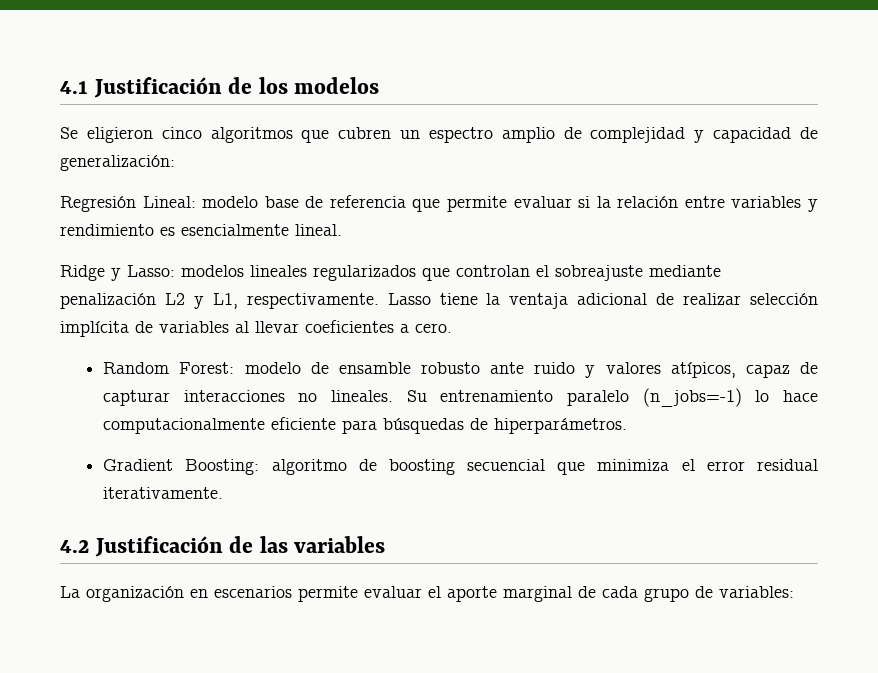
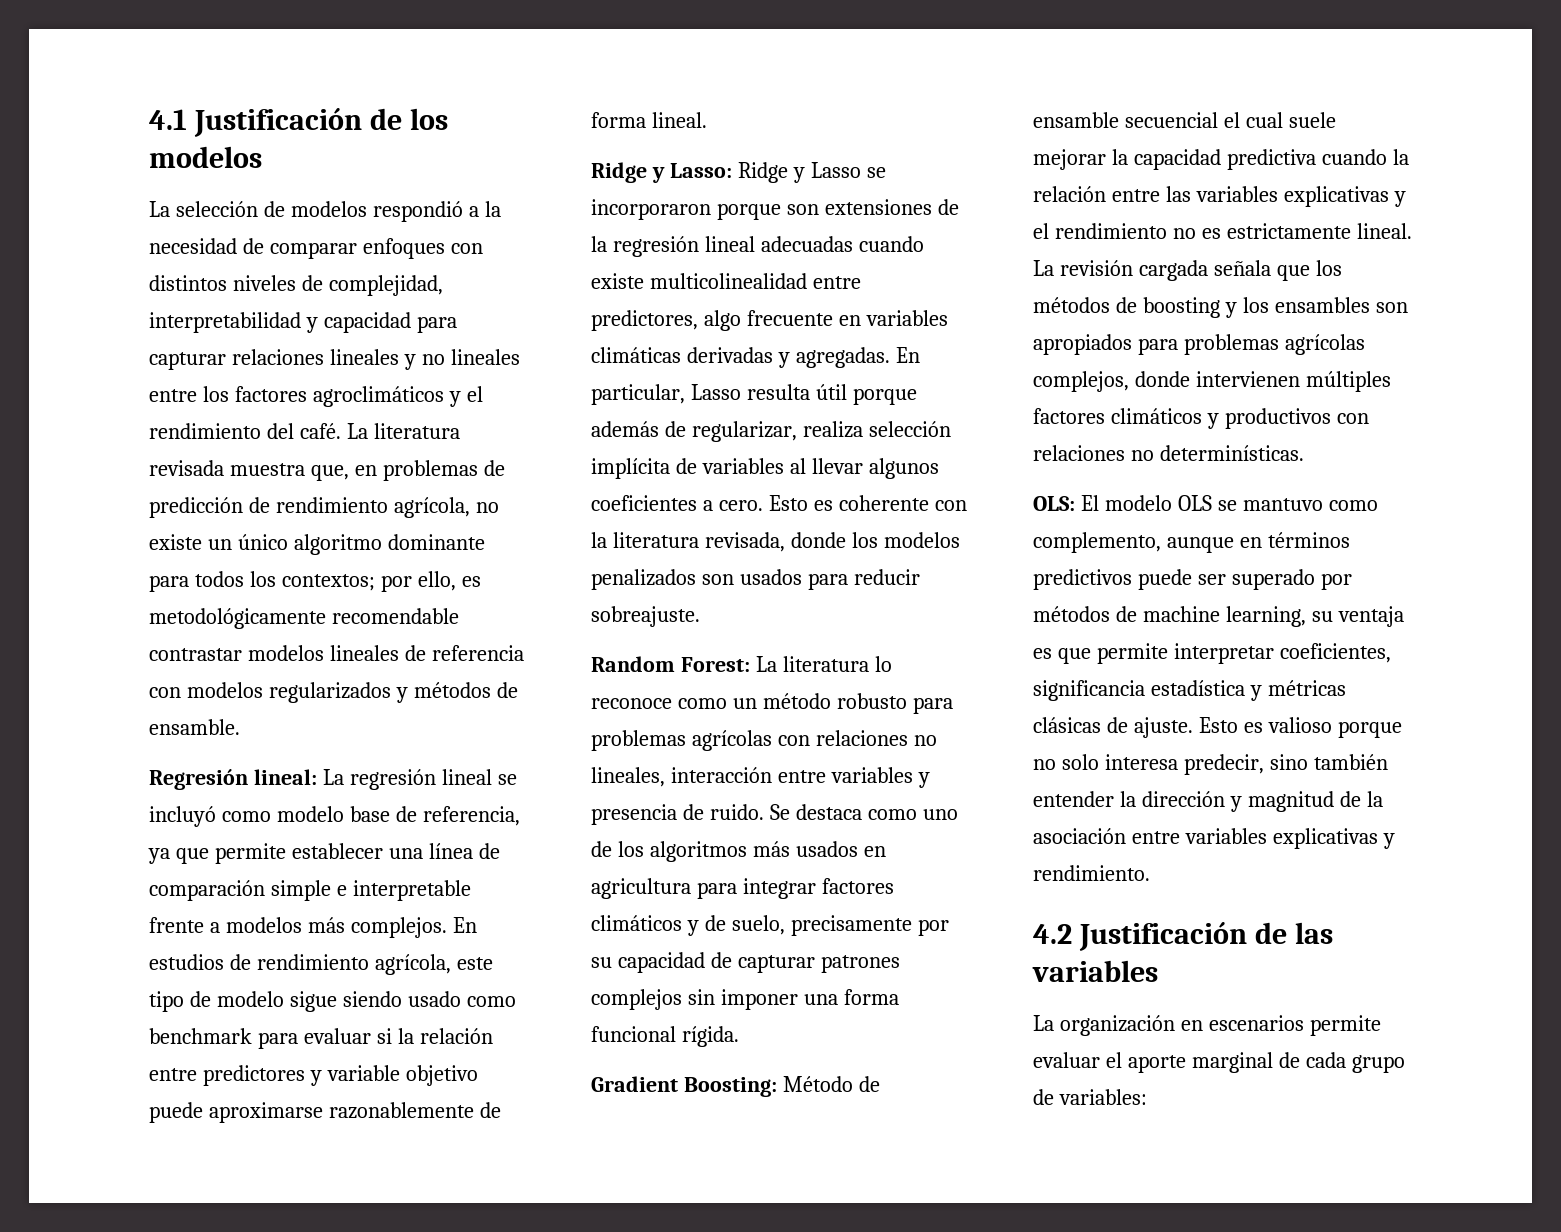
- Se eligieron cinco algoritmos que cubren un espectro amplio de complejidad y capacidad de generalización:
- Regresión Lineal: modelo base de referencia que permite evaluar si la relación entre variables y rendimiento es esencialmente lineal.
- Ridge y Lasso: modelos lineales regularizados que controlan el sobreajuste mediante penalización L2 y L1, respectivamente. Lasso tiene la ventaja adicional de realizar selección implícita de variables al llevar coeficientes a cero.
- Random Forest: modelo de ensamble robusto ante ruido y valores atípicos, capaz de capturar interacciones no lineales. Su entrenamiento paralelo (n_jobs=-1) lo hace computacionalmente eficiente para búsquedas de hiperparámetros.
- Gradient Boosting: algoritmo de boosting secuencial que minimiza el error residual iterativamente.
+ La selección de modelos respondió a la necesidad de comparar enfoques con distintos niveles de complejidad, interpretabilidad y capacidad para capturar relaciones lineales y no lineales entre los factores agroclimáticos y el rendimiento del café. La literatura revisada muestra que, en problemas de predicción de rendimiento agrícola, no existe un único algoritmo dominante para todos los contextos; por ello, es metodológicamente recomendable contrastar modelos lineales de referencia con modelos regularizados y métodos de ensamble.
+ Regresión lineal: La regresión lineal se incluyó como modelo base de referencia, ya que permite establecer una línea de comparación simple e interpretable frente a modelos más complejos. En estudios de rendimiento agrícola, este tipo de modelo sigue siendo usado como benchmark para evaluar si la relación entre predictores y variable objetivo puede aproximarse razonablemente de forma lineal.
+ Ridge y Lasso: Ridge y Lasso se incorporaron porque son extensiones de la regresión lineal adecuadas cuando existe multicolinealidad entre predictores, algo frecuente en variables climáticas derivadas y agregadas. En particular, Lasso resulta útil porque además de regularizar, realiza selección implícita de variables al llevar algunos coeficientes a cero. Esto es coherente con la literatura revisada, donde los modelos penalizados son usados para reducir sobreajuste.
+ Random Forest: La literatura lo reconoce como un método robusto para problemas agrícolas con relaciones no lineales, interacción entre variables y presencia de ruido. Se destaca como uno de los algoritmos más usados en agricultura para integrar factores climáticos y de suelo, precisamente por su capacidad de capturar patrones complejos sin imponer una forma funcional rígida.
+ Gradient Boosting: Método de ensamble secuencial el cual suele mejorar la capacidad predictiva cuando la relación entre las variables explicativas y el rendimiento no es estrictamente lineal. La revisión cargada señala que los métodos de boosting y los ensambles son apropiados para problemas agrícolas complejos, donde intervienen múltiples factores climáticos y productivos con relaciones no determinísticas.
+ OLS: El modelo OLS se mantuvo como complemento, aunque en términos predictivos puede ser superado por métodos de machine learning, su ventaja es que permite interpretar coeficientes, significancia estadística y métricas clásicas de ajuste. Esto es valioso porque no solo interesa predecir, sino también entender la dirección y magnitud de la asociación entre variables explicativas y rendimiento.

